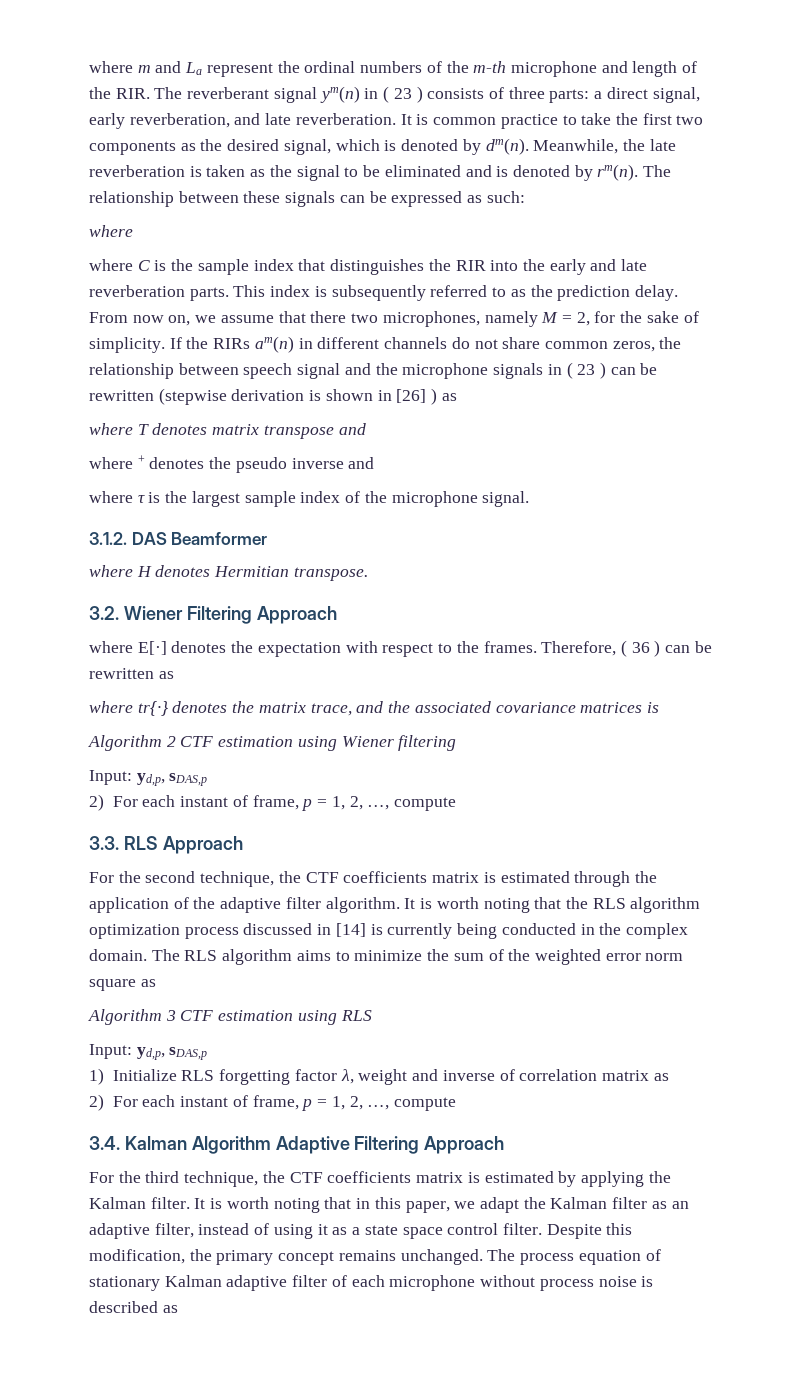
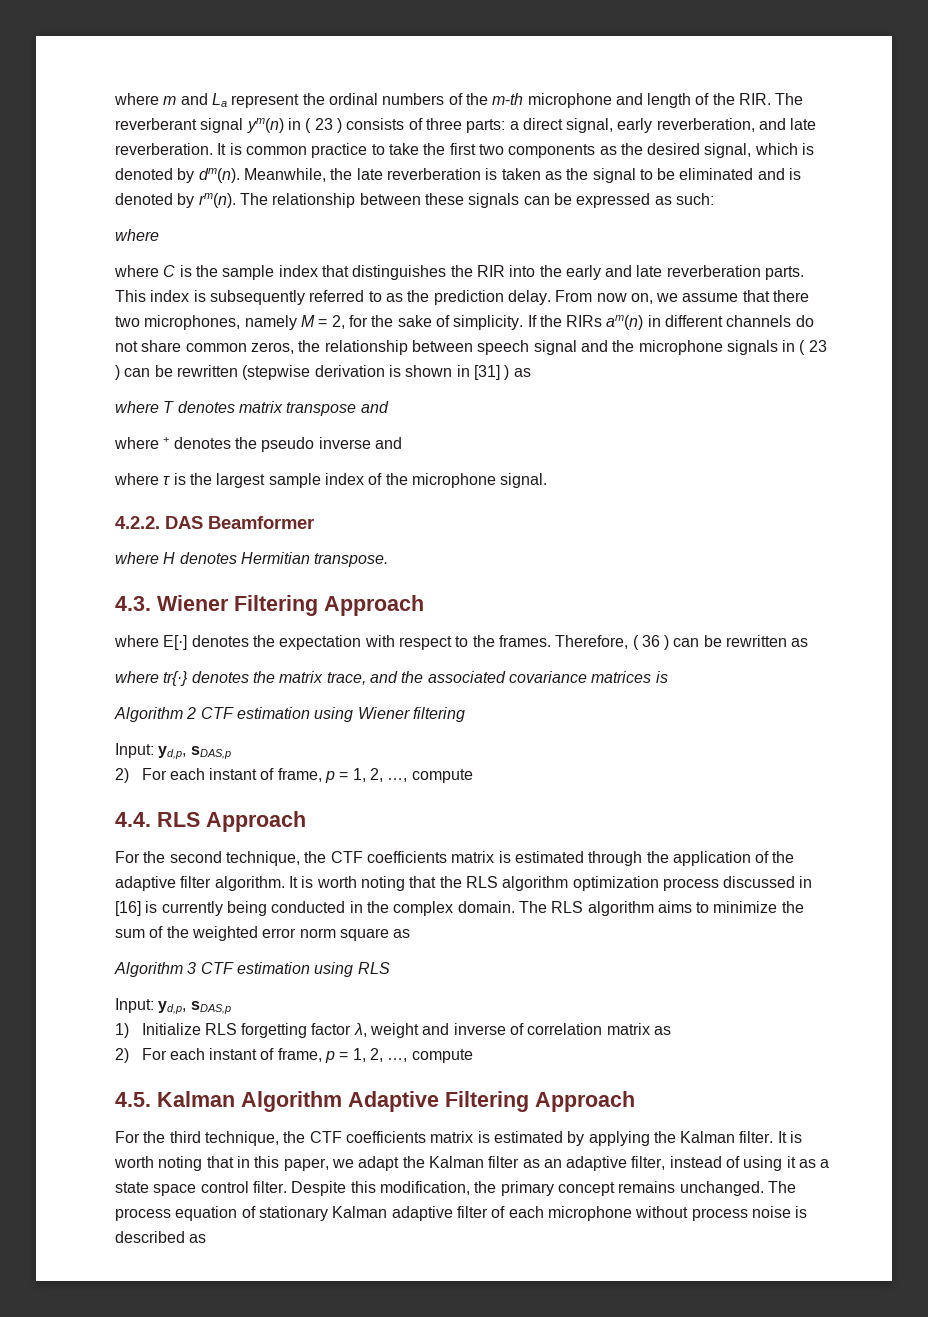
- If the RIRs am(n) in different channels do not share common zeros, the relationship between speech signal and the microphone signals in ( 23 ) can be rewritten (stepwise derivation is shown in [26] ) as
+ If the RIRs am(n) in different channels do not share common zeros, the relationship between speech signal and the microphone signals in ( 23 ) can be rewritten (stepwise derivation is shown in [31] ) as
- 3.1.2. DAS Beamformer
+ 4.2.2. DAS Beamformer
- 3.2. Wiener Filtering Approach
+ 4.3. Wiener Filtering Approach
- 3.3. RLS Approach
+ 4.4. RLS Approach
- It is worth noting that the RLS algorithm optimization process discussed in [14] is currently being conducted in the complex domain.
+ It is worth noting that the RLS algorithm optimization process discussed in [16] is currently being conducted in the complex domain.
- 3.4. Kalman Algorithm Adaptive Filtering Approach
+ 4.5. Kalman Algorithm Adaptive Filtering Approach

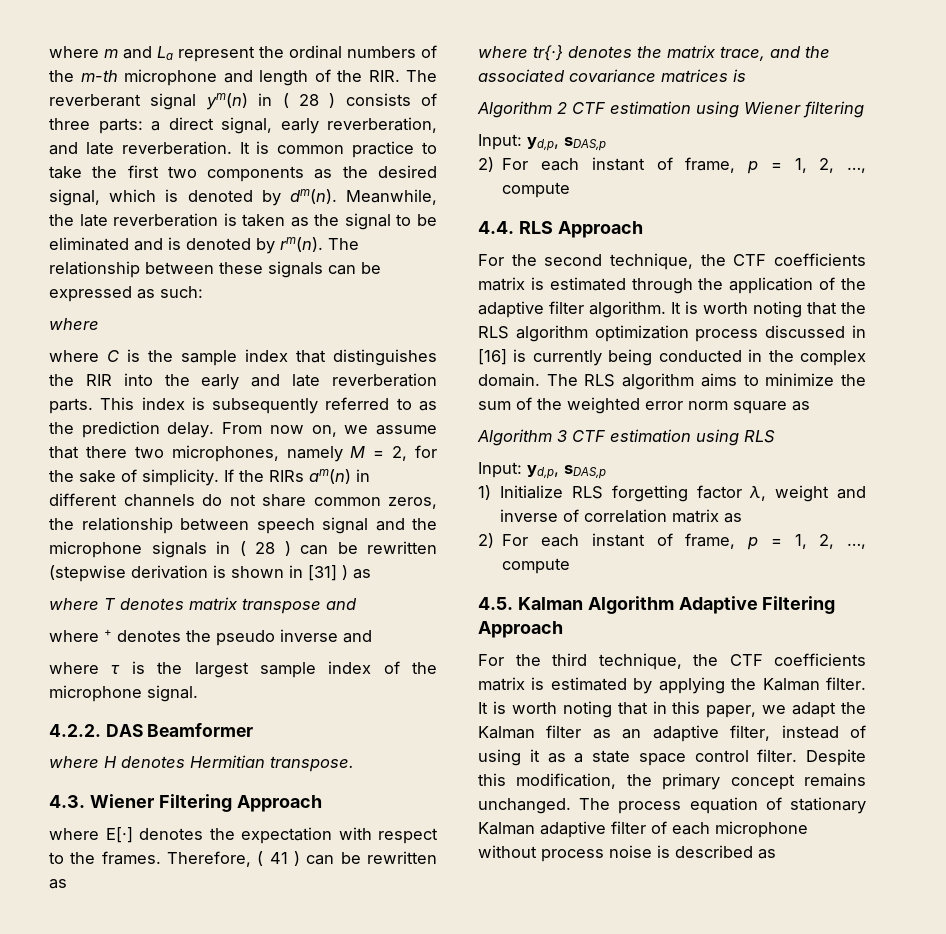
- where m and La represent the ordinal numbers of the m-th microphone and length of the RIR. The reverberant signal ym(n) in ( 23 ) consists of three parts: a direct signal, early reverberation, and late reverberation.
+ where m and La represent the ordinal numbers of the m-th microphone and length of the RIR. The reverberant signal ym(n) in ( 28 ) consists of three parts: a direct signal, early reverberation, and late reverberation.
- If the RIRs am(n) in different channels do not share common zeros, the relationship between speech signal and the microphone signals in ( 23 ) can be rewritten (stepwise derivation is shown in [31] ) as
+ If the RIRs am(n) in different channels do not share common zeros, the relationship between speech signal and the microphone signals in ( 28 ) can be rewritten (stepwise derivation is shown in [31] ) as
- Therefore, ( 36 ) can be rewritten as
+ Therefore, ( 41 ) can be rewritten as

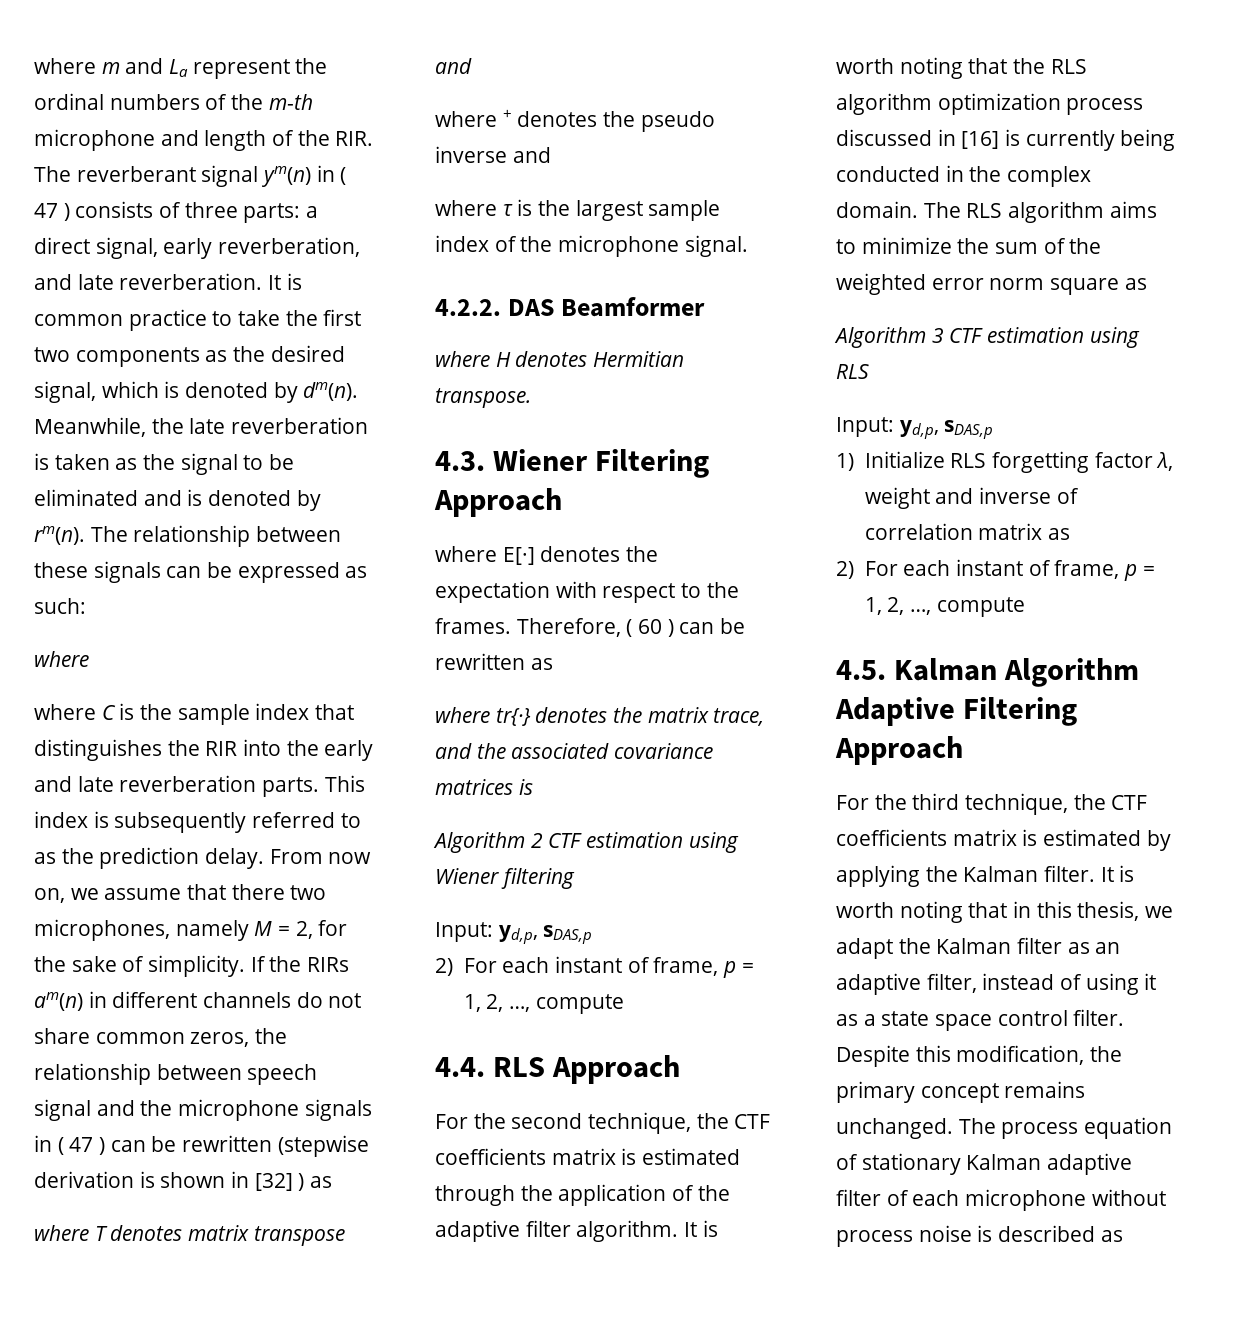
- where m and La represent the ordinal numbers of the m-th microphone and length of the RIR. The reverberant signal ym(n) in ( 28 ) consists of three parts: a direct signal, early reverberation, and late reverberation.
+ where m and La represent the ordinal numbers of the m-th microphone and length of the RIR. The reverberant signal ym(n) in ( 47 ) consists of three parts: a direct signal, early reverberation, and late reverberation.
- If the RIRs am(n) in different channels do not share common zeros, the relationship between speech signal and the microphone signals in ( 28 ) can be rewritten (stepwise derivation is shown in [31] ) as
+ If the RIRs am(n) in different channels do not share common zeros, the relationship between speech signal and the microphone signals in ( 47 ) can be rewritten (stepwise derivation is shown in [32] ) as
- Therefore, ( 41 ) can be rewritten as
+ Therefore, ( 60 ) can be rewritten as
- It is worth noting that in this paper, we adapt the Kalman filter as an adaptive filter, instead of using it as a state space control filter.
+ It is worth noting that in this thesis, we adapt the Kalman filter as an adaptive filter, instead of using it as a state space control filter.

